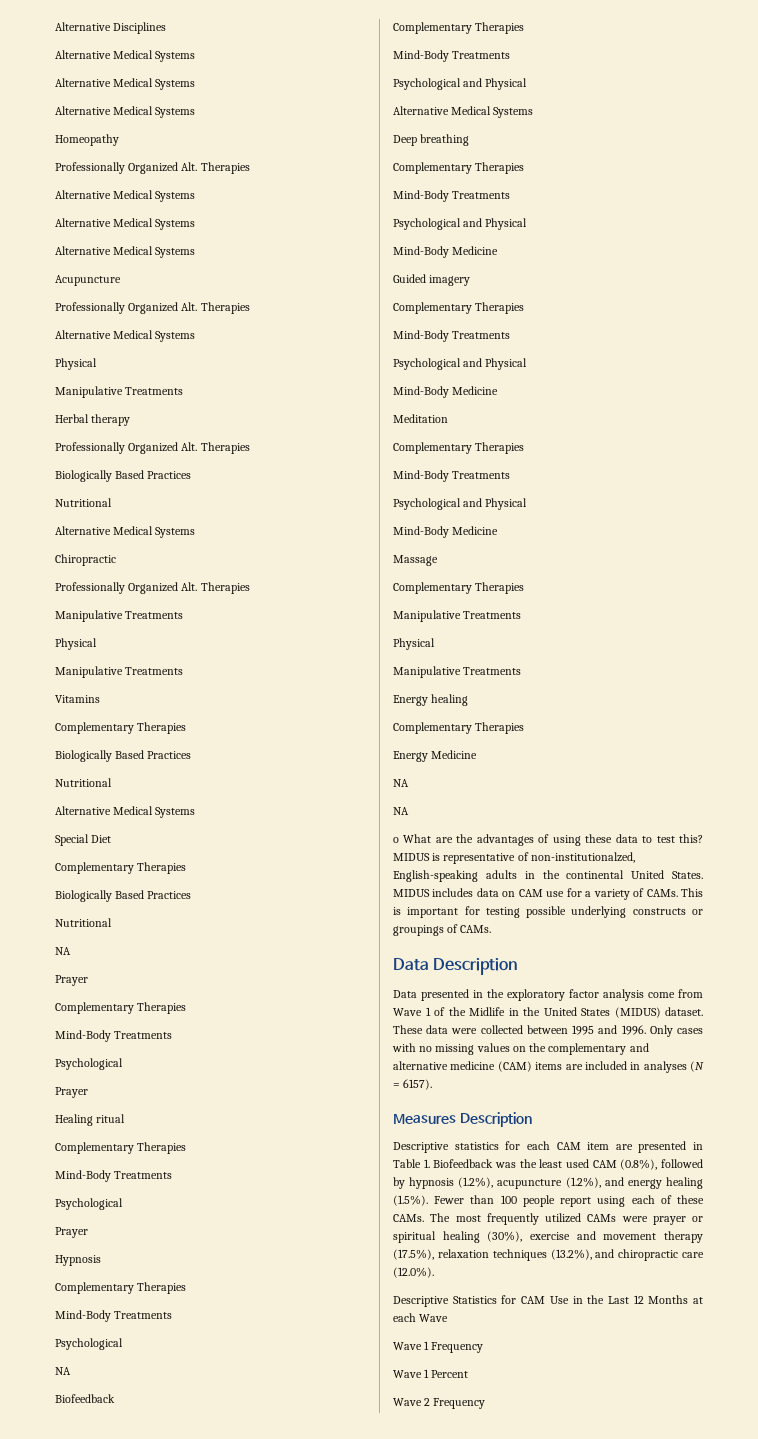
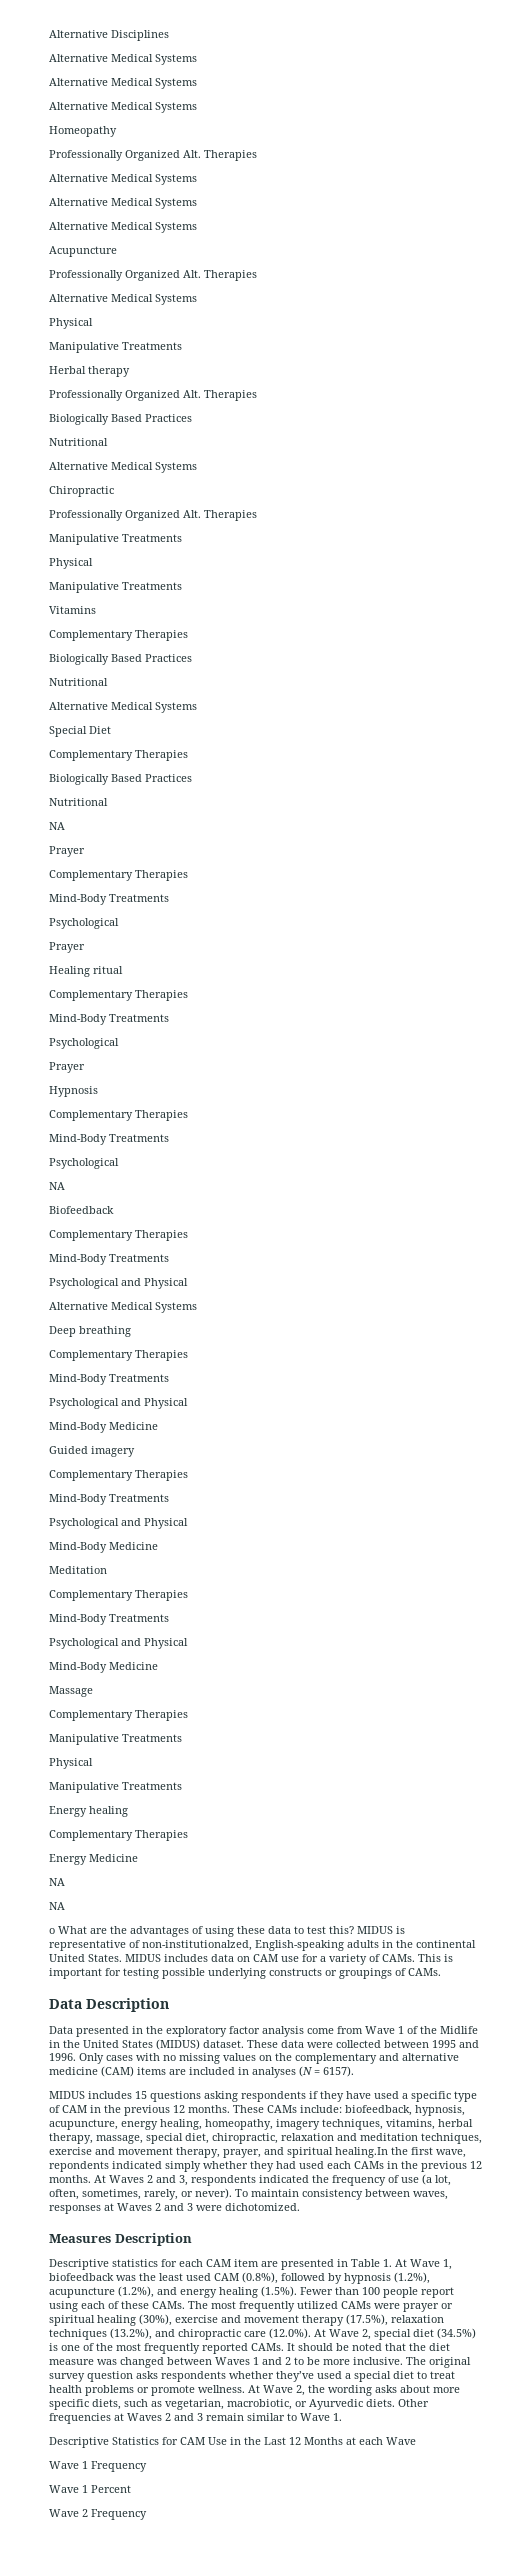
+ MIDUS includes 15 questions asking respondents if they have used a specific type of CAM in the previous 12 months. These CAMs include: biofeedback, hypnosis, acupuncture, energy healing, homeopathy, imagery techniques, vitamins, herbal therapy, massage, special diet, chiropractic, relaxation and meditation techniques, exercise and movement therapy, prayer, and spiritual healing.In the first wave, repondents indicated simply whether they had used each CAMs in the previous 12 months. At Waves 2 and 3, respondents indicated the frequency of use (a lot, often, sometimes, rarely, or never). To maintain consistency between waves, responses at Waves 2 and 3 were dichotomized.
- Descriptive statistics for each CAM item are presented in Table 1. Biofeedback was the least used CAM (0.8%), followed by hypnosis (1.2%), acupuncture (1.2%), and energy healing (1.5%). Fewer than 100 people report using each of these CAMs.
+ Descriptive statistics for each CAM item are presented in Table 1. At Wave 1, biofeedback was the least used CAM (0.8%), followed by hypnosis (1.2%), acupuncture (1.2%), and energy healing (1.5%). Fewer than 100 people report using each of these CAMs.
- The most frequently utilized CAMs were prayer or spiritual healing (30%), exercise and movement therapy (17.5%), relaxation techniques (13.2%), and chiropractic care (12.0%).
+ The most frequently utilized CAMs were prayer or spiritual healing (30%), exercise and movement therapy (17.5%), relaxation techniques (13.2%), and chiropractic care (12.0%). At Wave 2, special diet (34.5%) is one of the most frequently reported CAMs. It should be noted that the diet measure was changed between Waves 1 and 2 to be more inclusive. The original survey question asks respondents whether they’ve used a special diet to treat health problems or promote wellness. At Wave 2, the wording asks about more specific diets, such as vegetarian, macrobiotic, or Ayurvedic diets. Other frequencies at Waves 2 and 3 remain similar to Wave 1.

